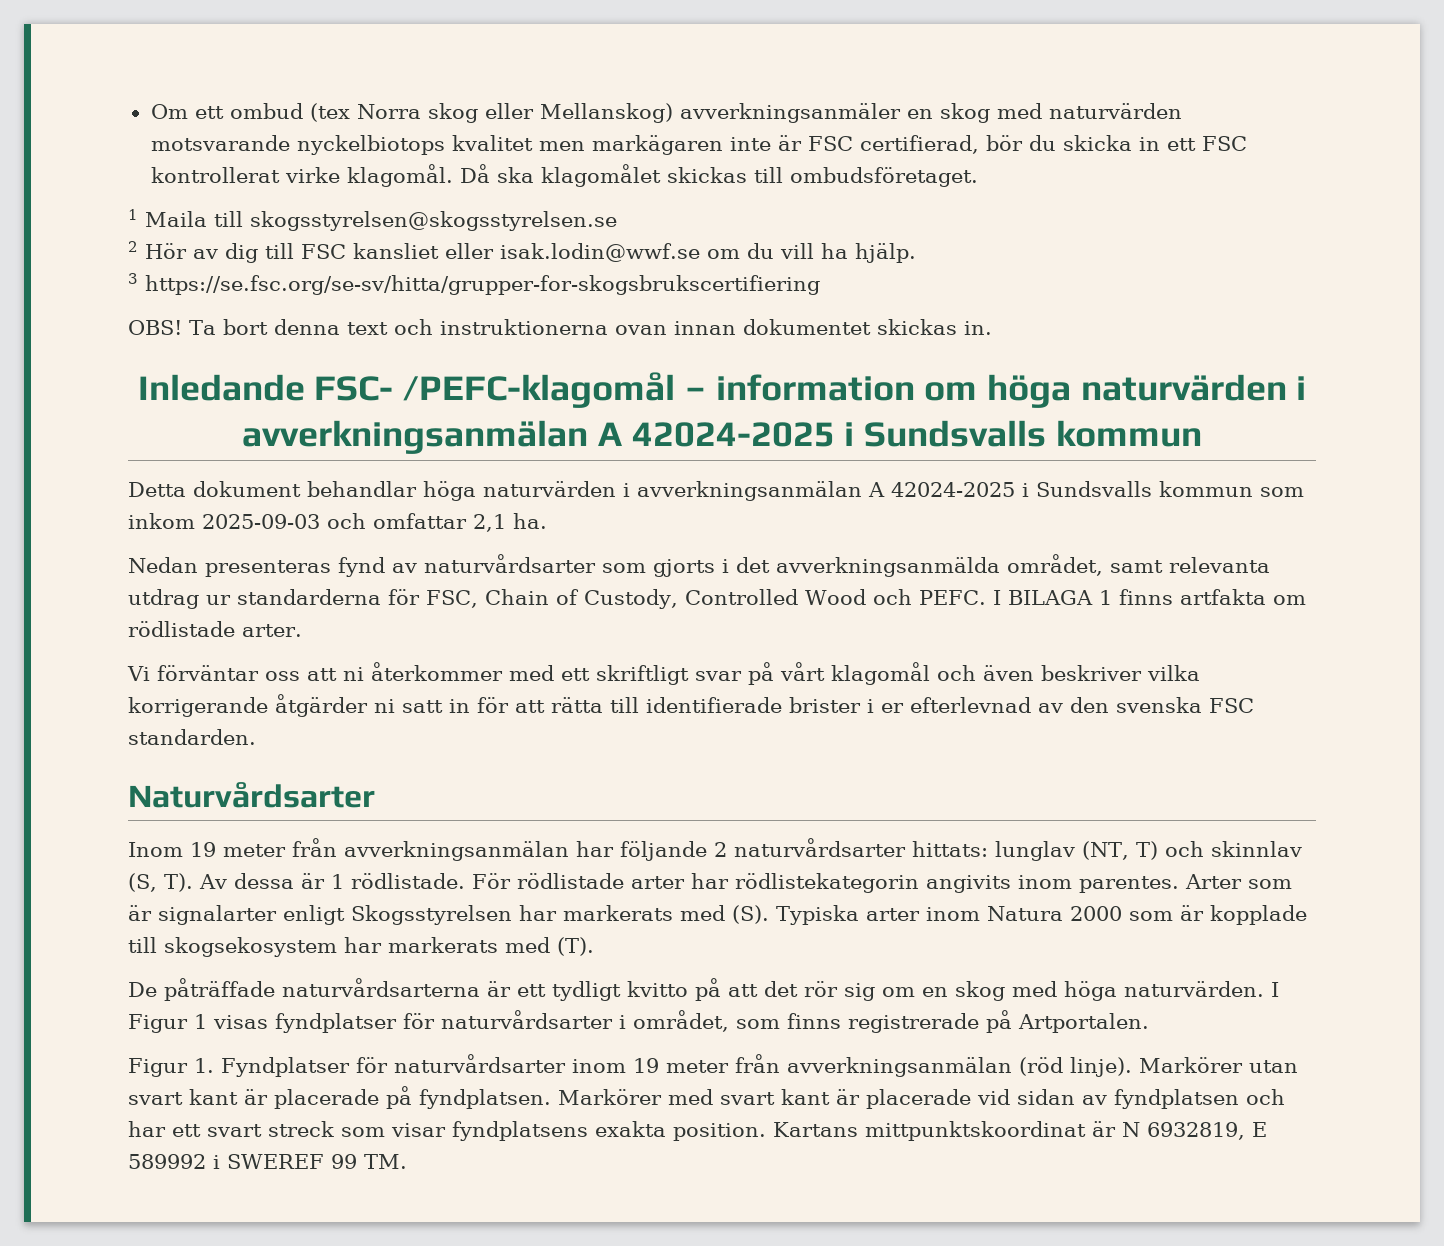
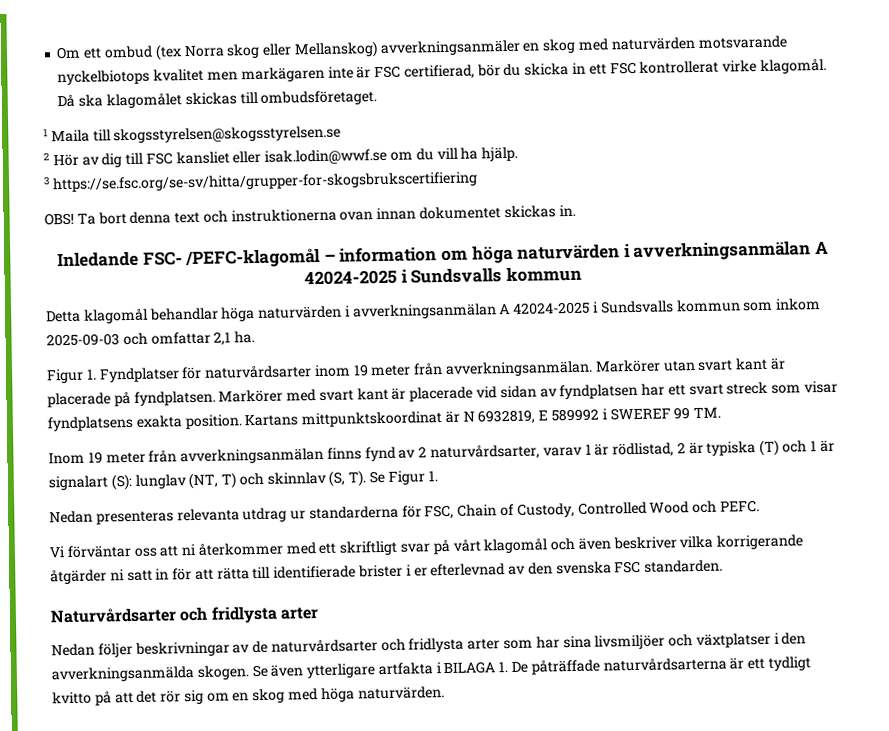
- Detta dokument behandlar höga naturvärden i avverkningsanmälan A 42024-2025 i Sundsvalls kommun som inkom 2025-09-03 och omfattar 2,1 ha.
+ Detta klagomål behandlar höga naturvärden i avverkningsanmälan A 42024-2025 i Sundsvalls kommun som inkom 2025-09-03 och omfattar 2,1 ha.
- Nedan presenteras fynd av naturvårdsarter som gjorts i det avverkningsanmälda området, samt relevanta utdrag ur standarderna för FSC, Chain of Custody, Controlled Wood och PEFC. I BILAGA 1 finns artfakta om rödlistade arter.
+ Figur 1. Fyndplatser för naturvårdsarter inom 19 meter från avverkningsanmälan. Markörer utan svart kant är placerade på fyndplatsen. Markörer med svart kant är placerade vid sidan av fyndplatsen har ett svart streck som visar fyndplatsens exakta position. Kartans mittpunktskoordinat är N 6932819, E 589992 i SWEREF 99 TM.
+ Inom 19 meter från avverkningsanmälan finns fynd av 2 naturvårdsarter, varav 1 är rödlistad, 2 är typiska (T) och 1 är signalart (S): lunglav (NT, T) och skinnlav (S, T). Se Figur 1.
+ Nedan presenteras relevanta utdrag ur standarderna för FSC, Chain of Custody, Controlled Wood och PEFC.
- Naturvårdsarter
- Inom 19 meter från avverkningsanmälan har följande 2 naturvårdsarter hittats: lunglav (NT, T) och skinnlav (S, T). Av dessa är 1 rödlistade. För rödlistade arter har rödlistekategorin angivits inom parentes. Arter som är signalarter enligt Skogsstyrelsen har markerats med (S). Typiska arter inom Natura 2000 som är kopplade till skogsekosystem har markerats med (T).
- De påträffade naturvårdsarterna är ett tydligt kvitto på att det rör sig om en skog med höga naturvärden. I Figur 1 visas fyndplatser för naturvårdsarter i området, som finns registrerade på Artportalen.
- Figur 1. Fyndplatser för naturvårdsarter inom 19 meter från avverkningsanmälan (röd linje). Markörer utan svart kant är placerade på fyndplatsen. Markörer med svart kant är placerade vid sidan av fyndplatsen och har ett svart streck som visar fyndplatsens exakta position. Kartans mittpunktskoordinat är N 6932819, E 589992 i SWEREF 99 TM.
+ Naturvårdsarter och fridlysta arter
+ Nedan följer beskrivningar av de naturvårdsarter och fridlysta arter som har sina livsmiljöer och växtplatser i den avverkningsanmälda skogen. Se även ytterligare artfakta i BILAGA 1. De påträffade naturvårdsarterna är ett tydligt kvitto på att det rör sig om en skog med höga naturvärden.

